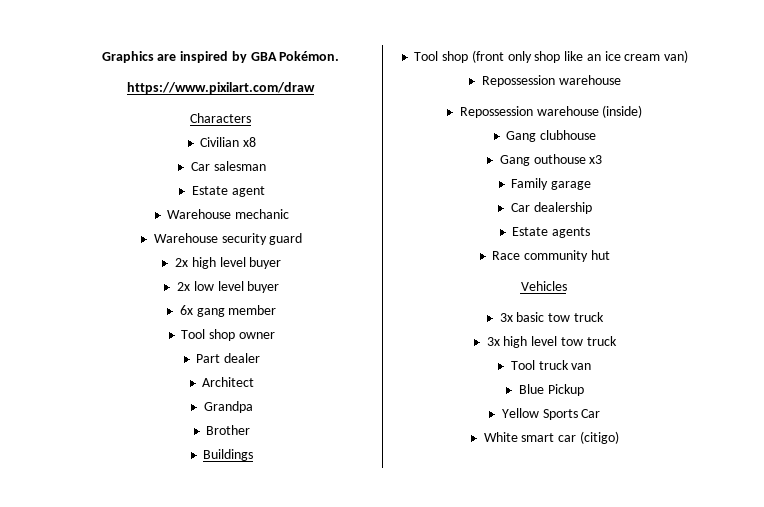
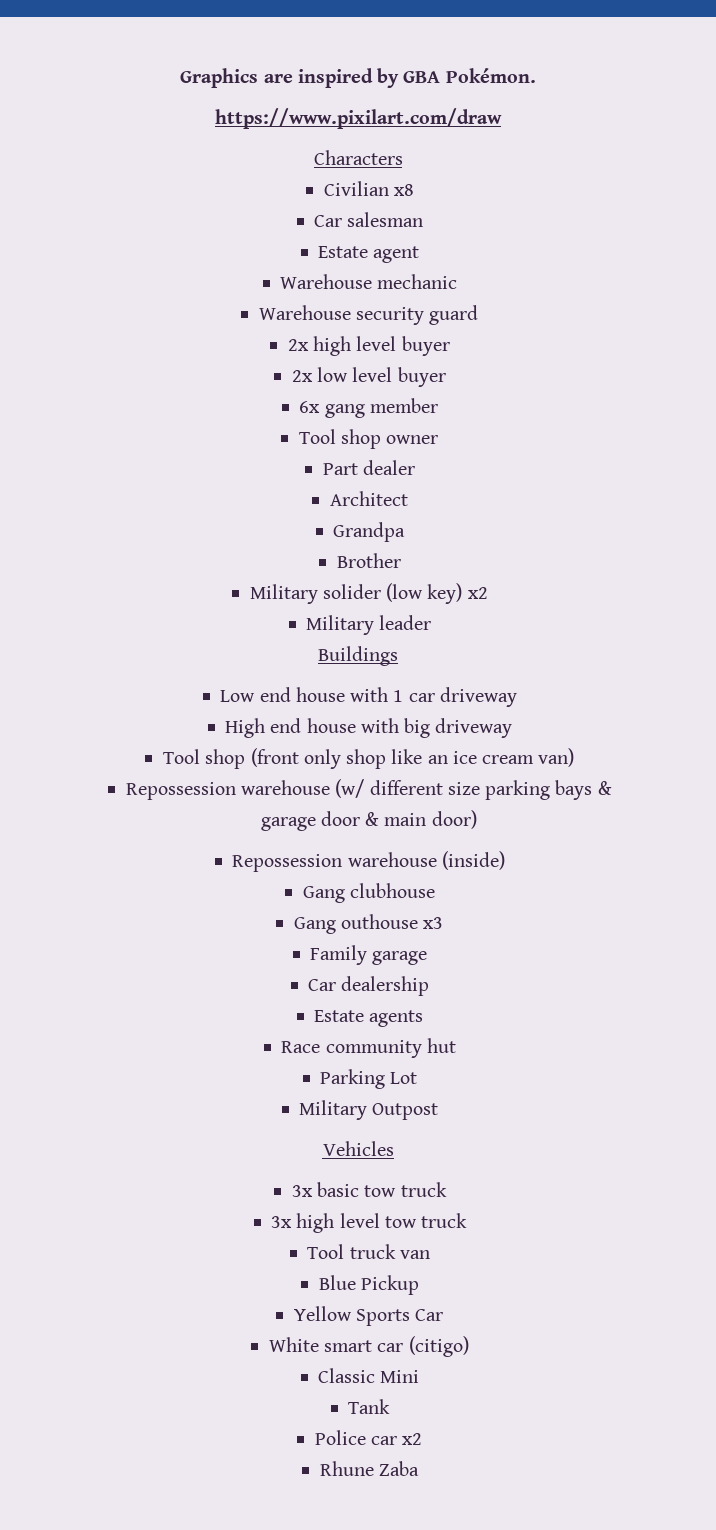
+ Military solider (low key) x2
+ Military leader
  Buildings
+ Low end house with 1 car driveway
+ High end house with big driveway
  Tool shop (front only shop like an ice cream van)
- Repossession warehouse
+ Repossession warehouse (w/ different size parking bays & garage door & main door)
+ Parking Lot
+ Military Outpost
+ Classic Mini
+ Tank
+ Police car x2
+ Rhune Zaba

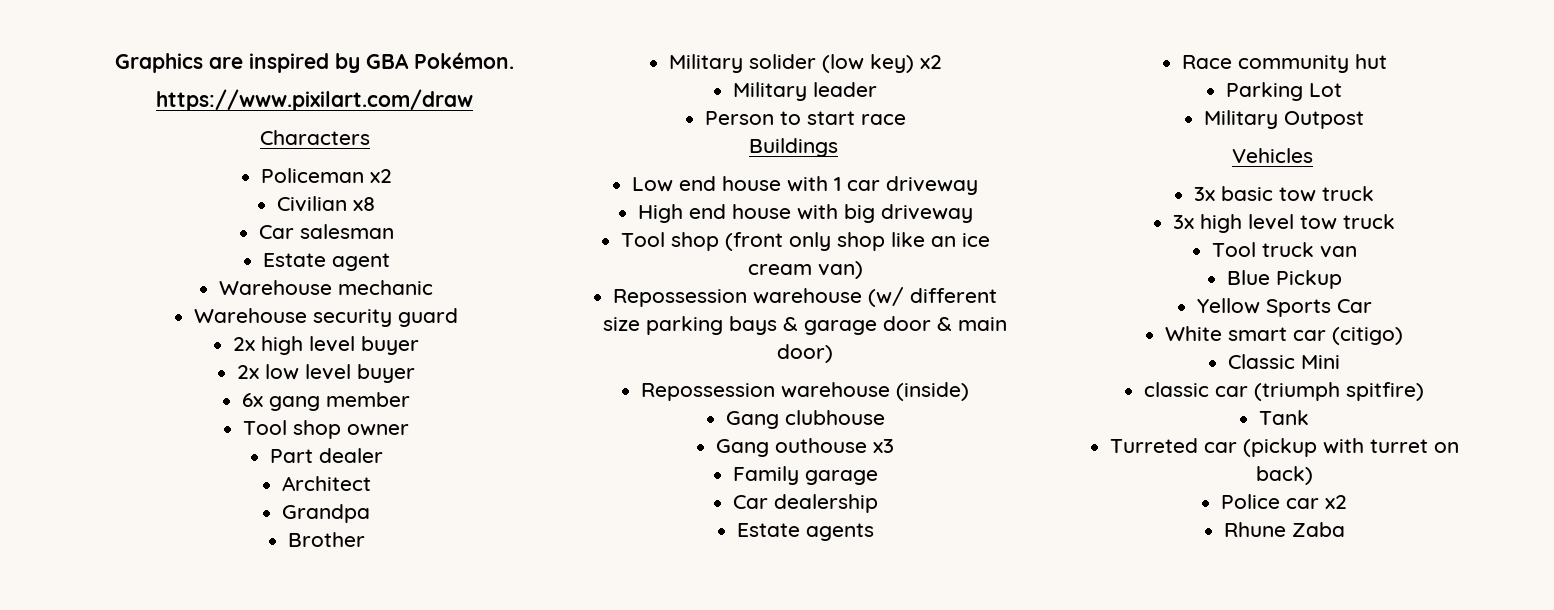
+ Policeman x2
+ Person to start race
+ classic car (triumph spitfire)
  Tank
+ Turreted car (pickup with turret on back)

